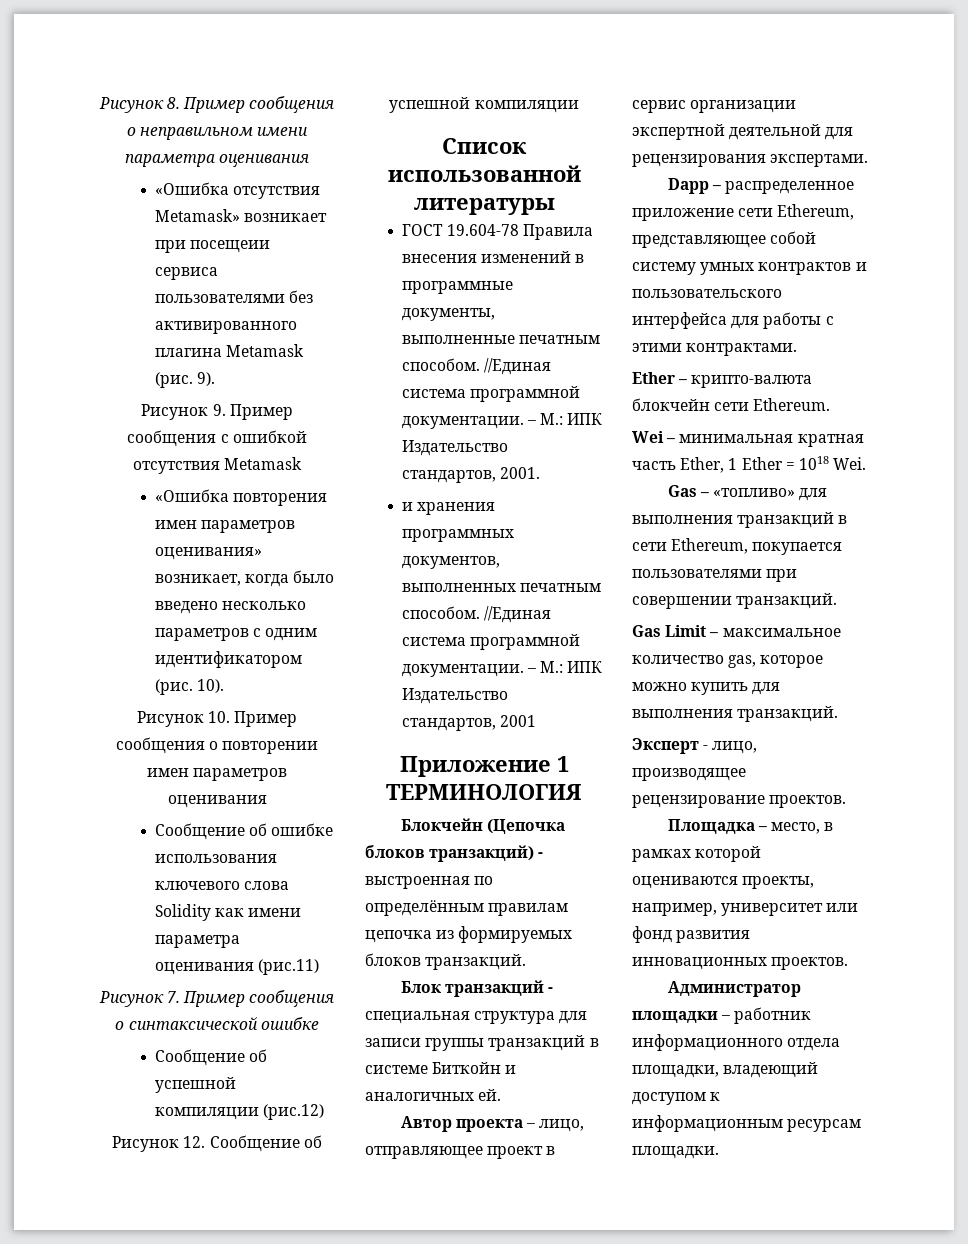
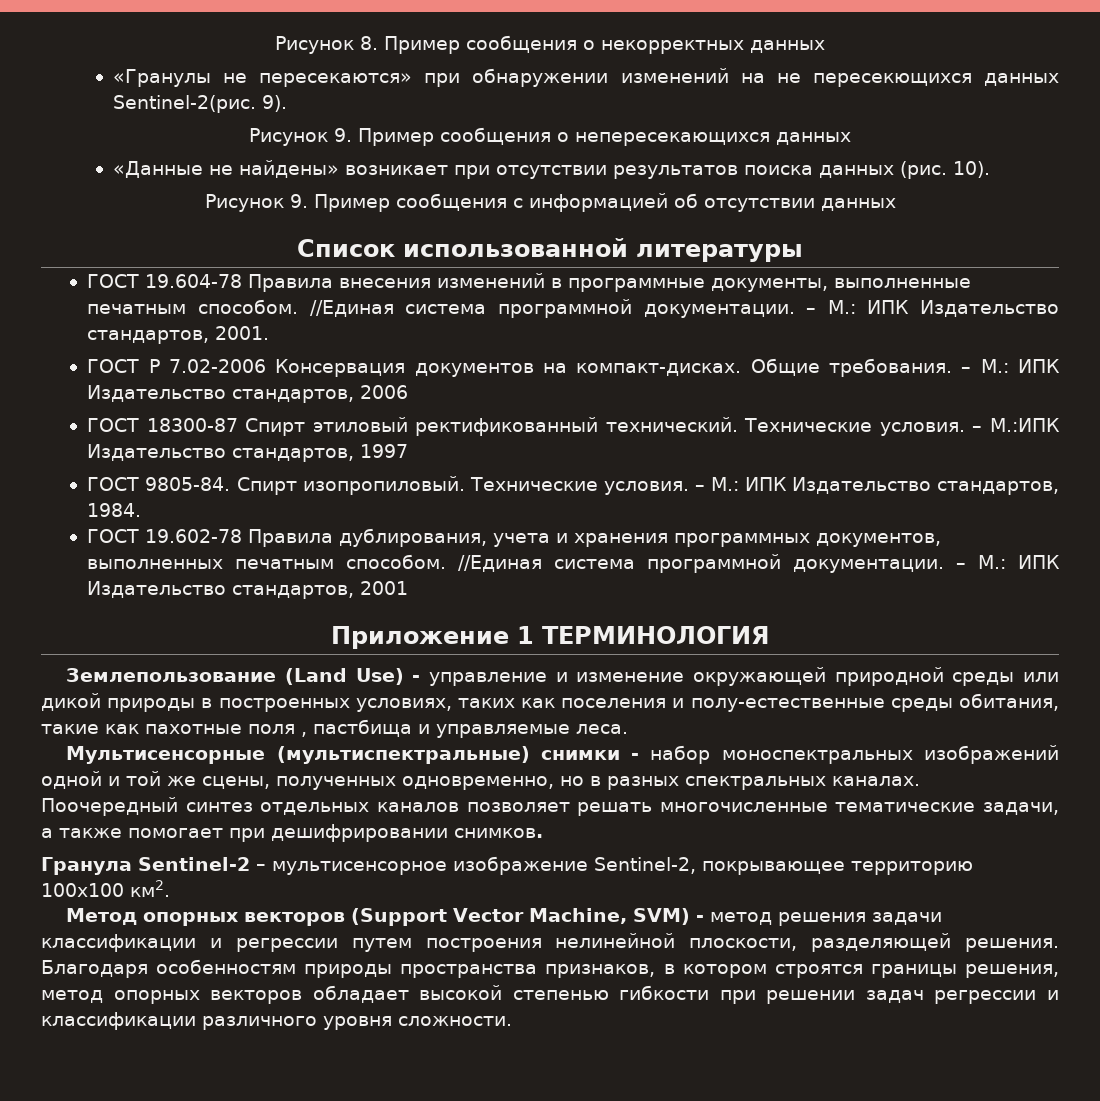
- Рисунок 8. Пример сообщения о неправильном имени параметра оценивания
- «Ошибка отсутствия Metamask» возникает при посещеии сервиса пользователями без активированного плагина Metamask (рис.
+ Рисунок 8. Пример сообщения о некорректных данных
+ «Гранулы не пересекаются» при обнаружении изменений на не пересекющихся данных Sentinel-2(рис.
- Рисунок 9. Пример сообщения с ошибкой отсутствия Metamask
- «Ошибка повторения имен параметров оценивания» возникает, когда было введено несколько параметров с одним идентификатором (рис.
+ Рисунок 9. Пример сообщения о непересекающихся данных
+ «Данные не найдены» возникает при отсутствии результатов поиска данных (рис.
- Рисунок 10. Пример сообщения о повторении имен параметров оценивания
- Сообщение об ошибке использования ключевого слова Solidity как имени параметра оценивания (рис.11)
- Рисунок 7. Пример сообщения о синтаксической ошибке
- Сообщение об успешной компиляции (рис.12)
- Рисунок 12. Сообщение об успешной компиляции
+ Рисунок 9. Пример сообщения с информацией об отсутствии данных
- и хранения программных документов, выполненных печатным способом.
+ ГОСТ Р 7.02-2006 Консервация документов на компакт-дисках. Общие требования. – М.: ИПК Издательство стандартов, 2006
+ ГОСТ 18300-87 Спирт этиловый ректификованный технический. Технические условия. – М.:ИПК Издательство стандартов, 1997
+ ГОСТ 9805-84. Спирт изопропиловый. Технические условия. – М.: ИПК Издательство стандартов, 1984.
+ ГОСТ 19.602-78 Правила дублирования, учета и хранения программных документов, выполненных печатным способом.
- Блокчейн (Цепочка блоков транзакций) - выстроенная по определённым правилам цепочка из формируемых блоков транзакций.
- Блок транзакций - специальная структура для записи группы транзакций в системе Биткойн и аналогичных ей.
- Автор проекта – лицо, отправляющее проект в сервис организации экспертной деятельной для рецензирования экспертами.
- Dapp – распределенное приложение сети Ethereum, представляющее собой систему умных контрактов и пользовательского интерфейса для работы с этими контрактами.
- Ether – крипто-валюта блокчейн сети Etherеum.
- Wei – минимальная кратная часть Ether, 1 Ether = 1018 Wei.
- Gas – «топливо» для выполнения транзакций в сети Ethereum, покупается пользователями при совершении транзакций.
- Gas Limit – максимальное количество gas, которое можно купить для выполнения транзакций.
- Эксперт - лицо, производящее рецензирование проектов.
- Площадка – место, в рамках которой оцениваются проекты, например, университет или фонд развития инновационных проектов.
- Администратор площадки – работник информационного отдела площадки, владеющий доступом к информационным ресурсам площадки.
+ Землепользование (Land Use) - управление и изменение окружающей природной среды или дикой природы в построенных условиях, таких как поселения и полу-естественные среды обитания, такие как пахотные поля , пастбища и управляемые леса.
+ Мультисенсорные (мультиспектральные) снимки - набор моноспектральных изображений одной и той же сцены, полученных одновременно, но в разных спектральных каналах. Поочередный синтез отдельных каналов позволяет решать многочисленные тематические задачи, а также помогает при дешифрировании снимков.
+ Гранула Sentinel-2 – мультисенсорное изображение Sentinel-2, покрывающее территорию 100х100 км2.
+ Метод опорных векторов (Support Vector Machine, SVM) - метод решения задачи классификации и регрессии путем построения нелинейной плоскости, разделяющей решения. Благодаря особенностям природы пространства признаков, в котором строятся границы решения, метод опорных векторов обладает высокой степенью гибкости при решении задач регрессии и классификации различного уровня сложности.

